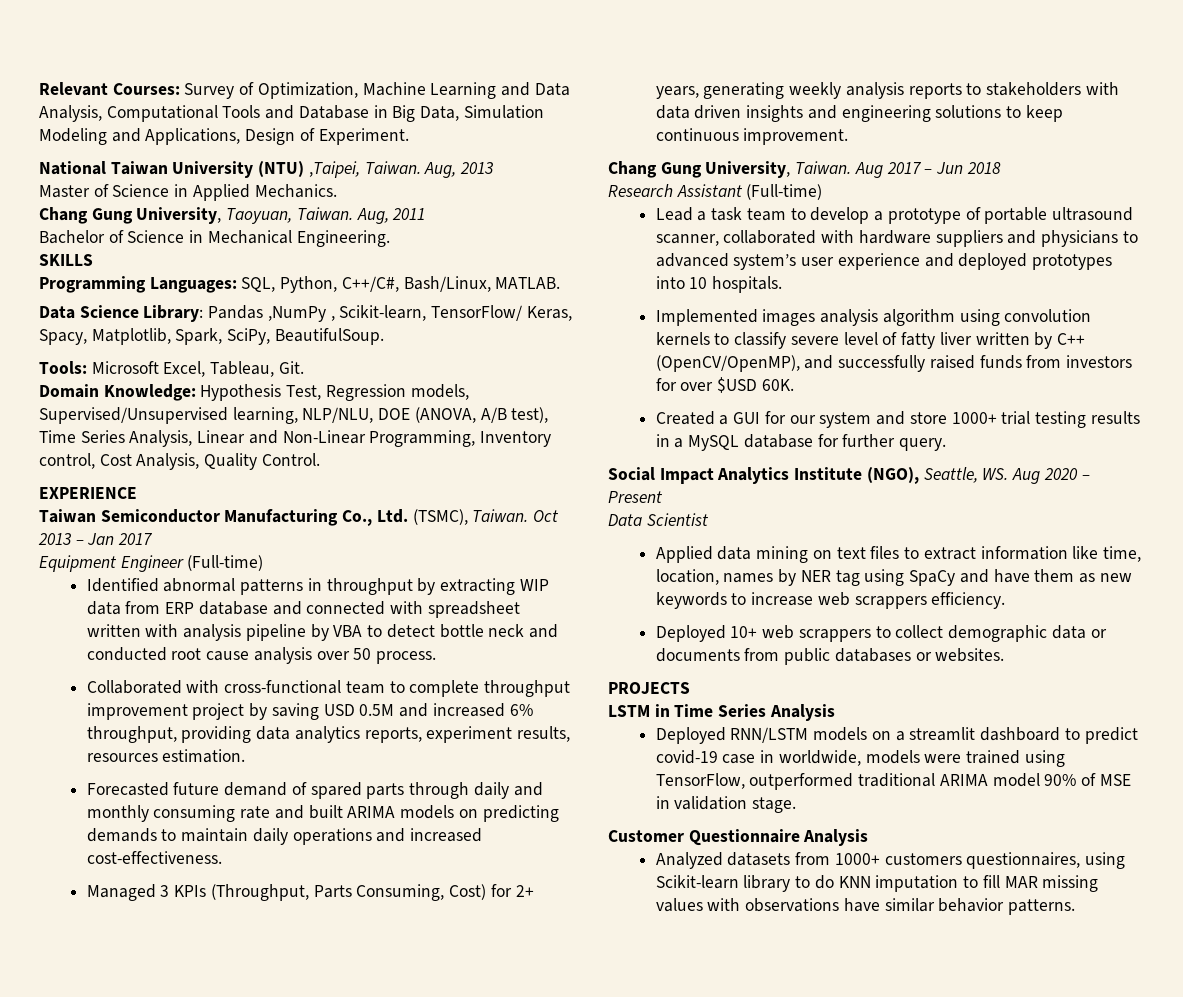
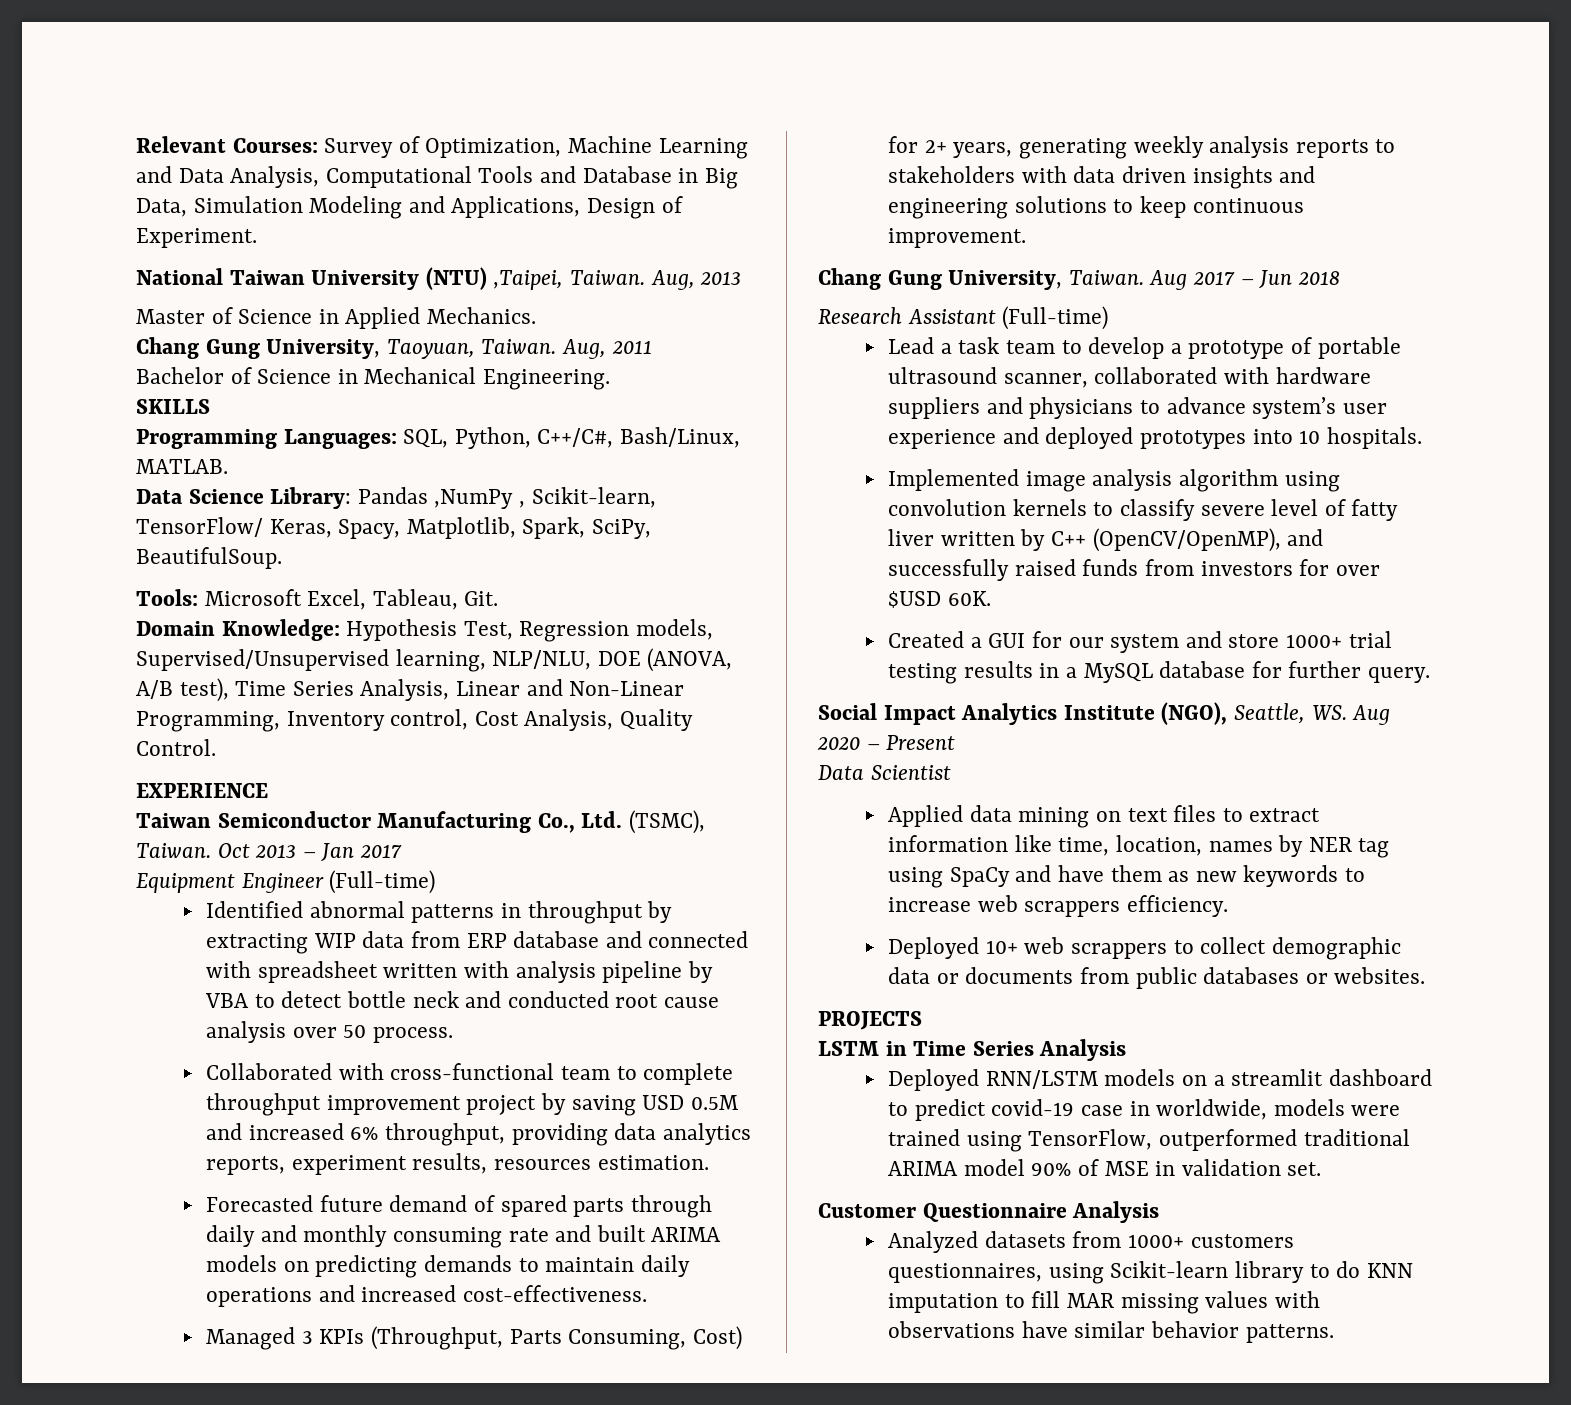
- Lead a task team to develop a prototype of portable ultrasound scanner, collaborated with hardware suppliers and physicians to advanced system’s user experience and deployed prototypes into 10 hospitals.
+ Lead a task team to develop a prototype of portable ultrasound scanner, collaborated with hardware suppliers and physicians to advance system’s user experience and deployed prototypes into 10 hospitals.
- Implemented images analysis algorithm using convolution kernels to classify severe level of fatty liver written by C++ (OpenCV/OpenMP), and successfully raised funds from investors for over $USD 60K.
+ Implemented image analysis algorithm using convolution kernels to classify severe level of fatty liver written by C++ (OpenCV/OpenMP), and successfully raised funds from investors for over $USD 60K.
- Deployed RNN/LSTM models on a streamlit dashboard to predict covid-19 case in worldwide, models were trained using TensorFlow, outperformed traditional ARIMA model 90% of MSE in validation stage.
+ Deployed RNN/LSTM models on a streamlit dashboard to predict covid-19 case in worldwide, models were trained using TensorFlow, outperformed traditional ARIMA model 90% of MSE in validation set.

